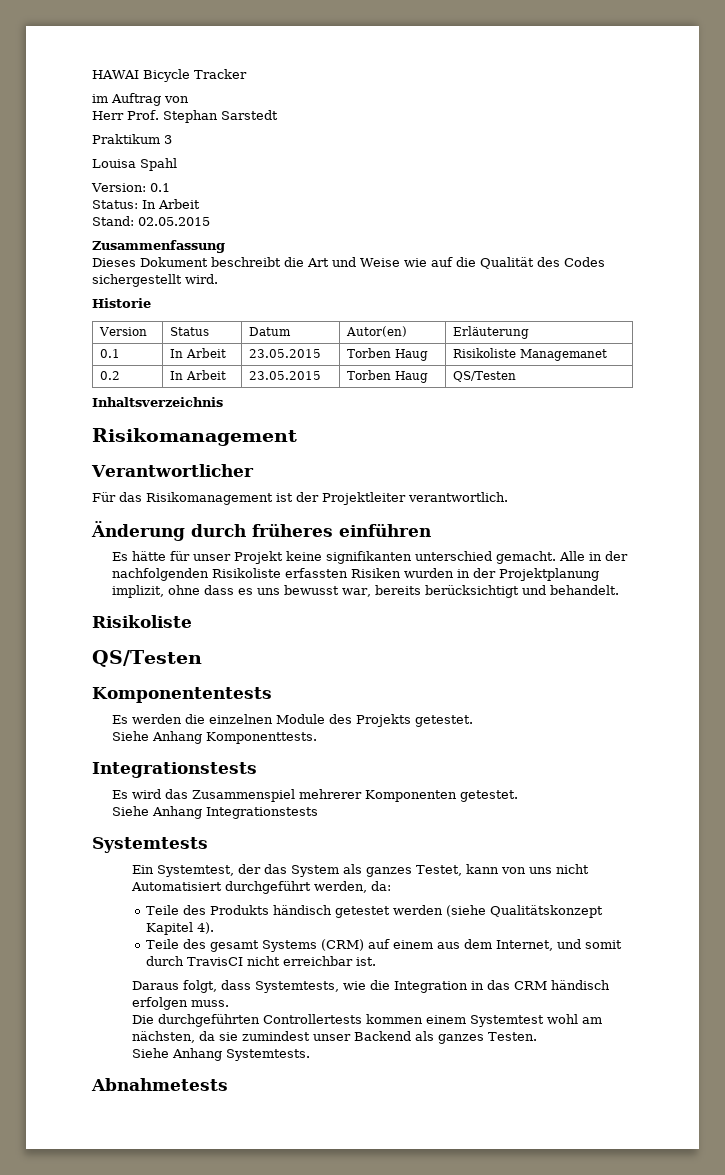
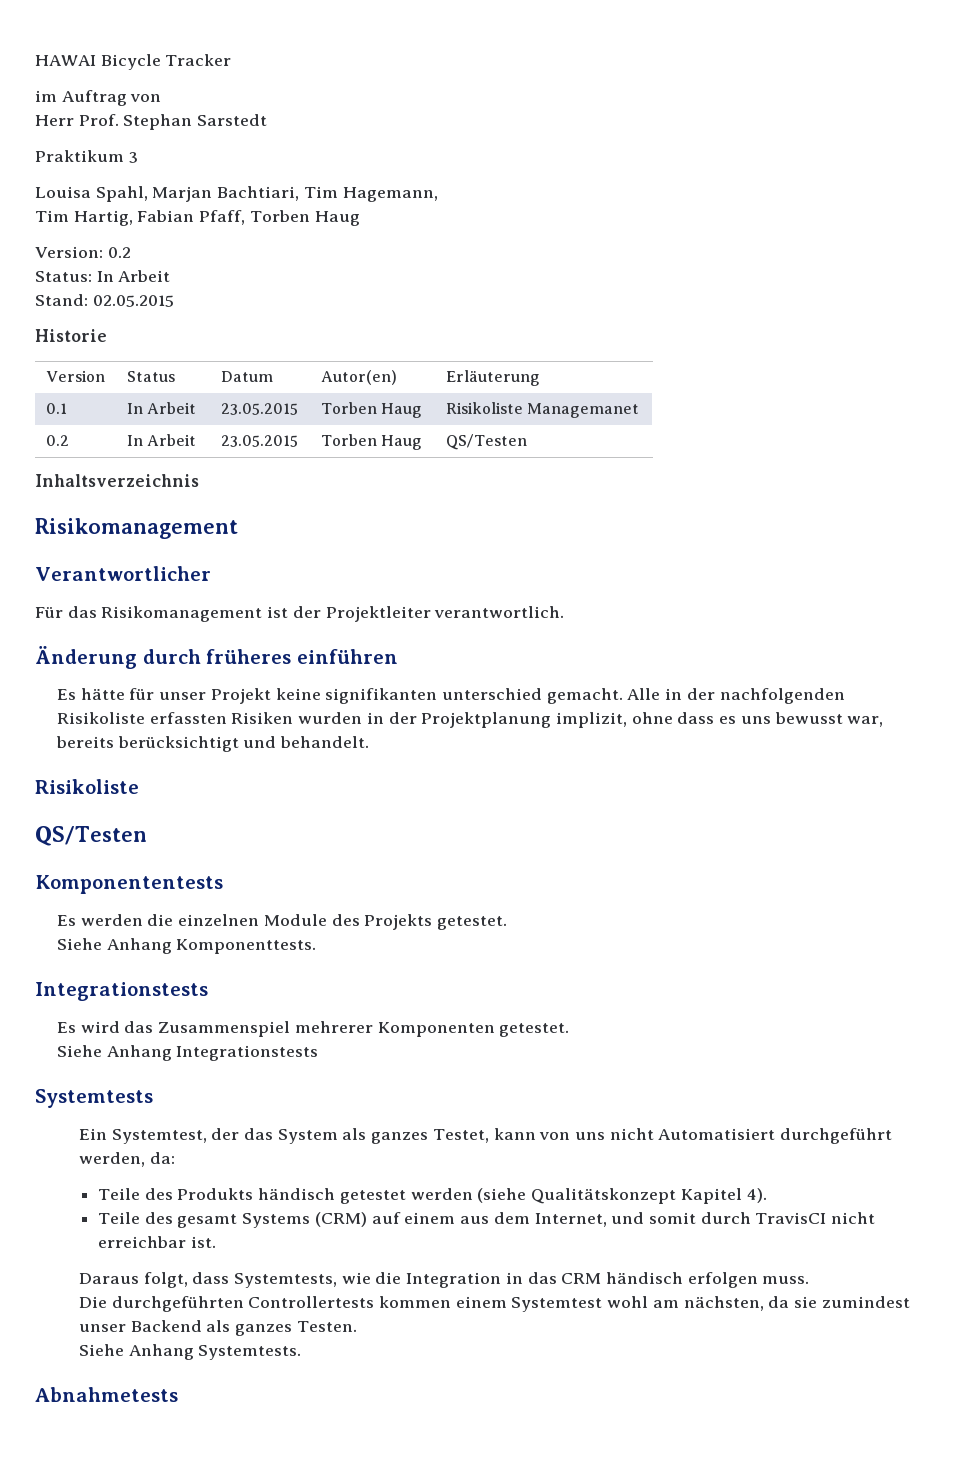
- Louisa Spahl
+ Louisa Spahl, Marjan Bachtiari, Tim Hagemann,
+ Tim Hartig, Fabian Pfaff, Torben Haug
- Version: 0.1
+ Version: 0.2
- Zusammenfassung
- Dieses Dokument beschreibt die Art und Weise wie auf die Qualität des Codes sichergestellt wird.

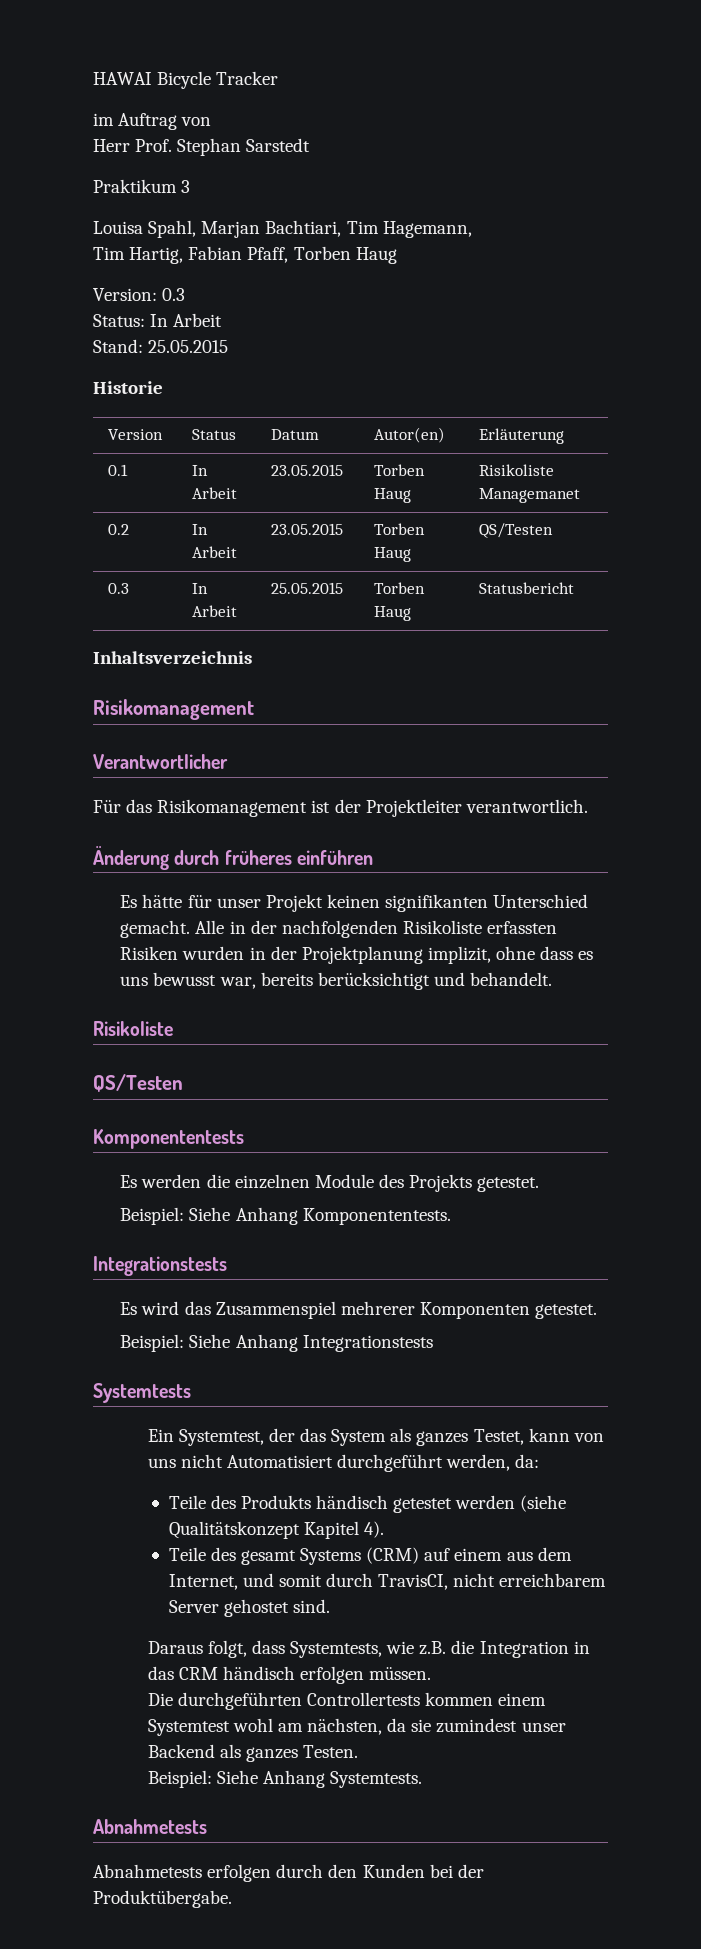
- Version: 0.2
+ Version: 0.3
- Stand: 02.05.2015
+ Stand: 25.05.2015
+ 0.3 | In Arbeit | 25.05.2015 | Torben Haug | Statusbericht
- Es hätte für unser Projekt keine signifikanten unterschied gemacht.
+ Es hätte für unser Projekt keinen signifikanten Unterschied gemacht.
- Siehe Anhang Komponenttests.
+ Beispiel: Siehe Anhang Komponententests.
- Siehe Anhang Integrationstests
+ Beispiel: Siehe Anhang Integrationstests
- Teile des gesamt Systems (CRM) auf einem aus dem Internet, und somit durch TravisCI nicht erreichbar ist.
+ Teile des gesamt Systems (CRM) auf einem aus dem Internet, und somit durch TravisCI, nicht erreichbarem Server gehostet sind.
- Daraus folgt, dass Systemtests, wie die Integration in das CRM händisch erfolgen muss.
+ Daraus folgt, dass Systemtests, wie z.B. die Integration in das CRM händisch erfolgen müssen.
- Siehe Anhang Systemtests.
+ Beispiel: Siehe Anhang Systemtests.
+ Abnahmetests erfolgen durch den Kunden bei der Produktübergabe.

